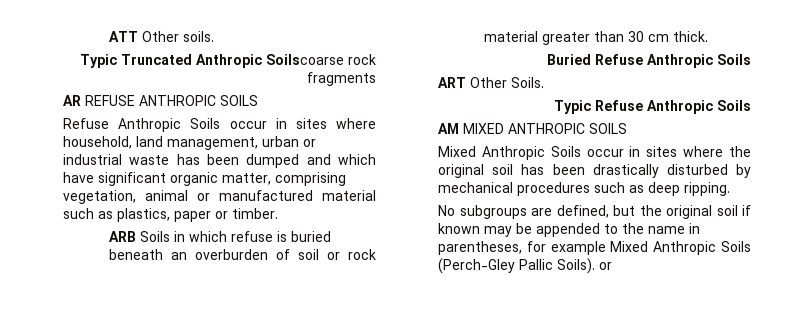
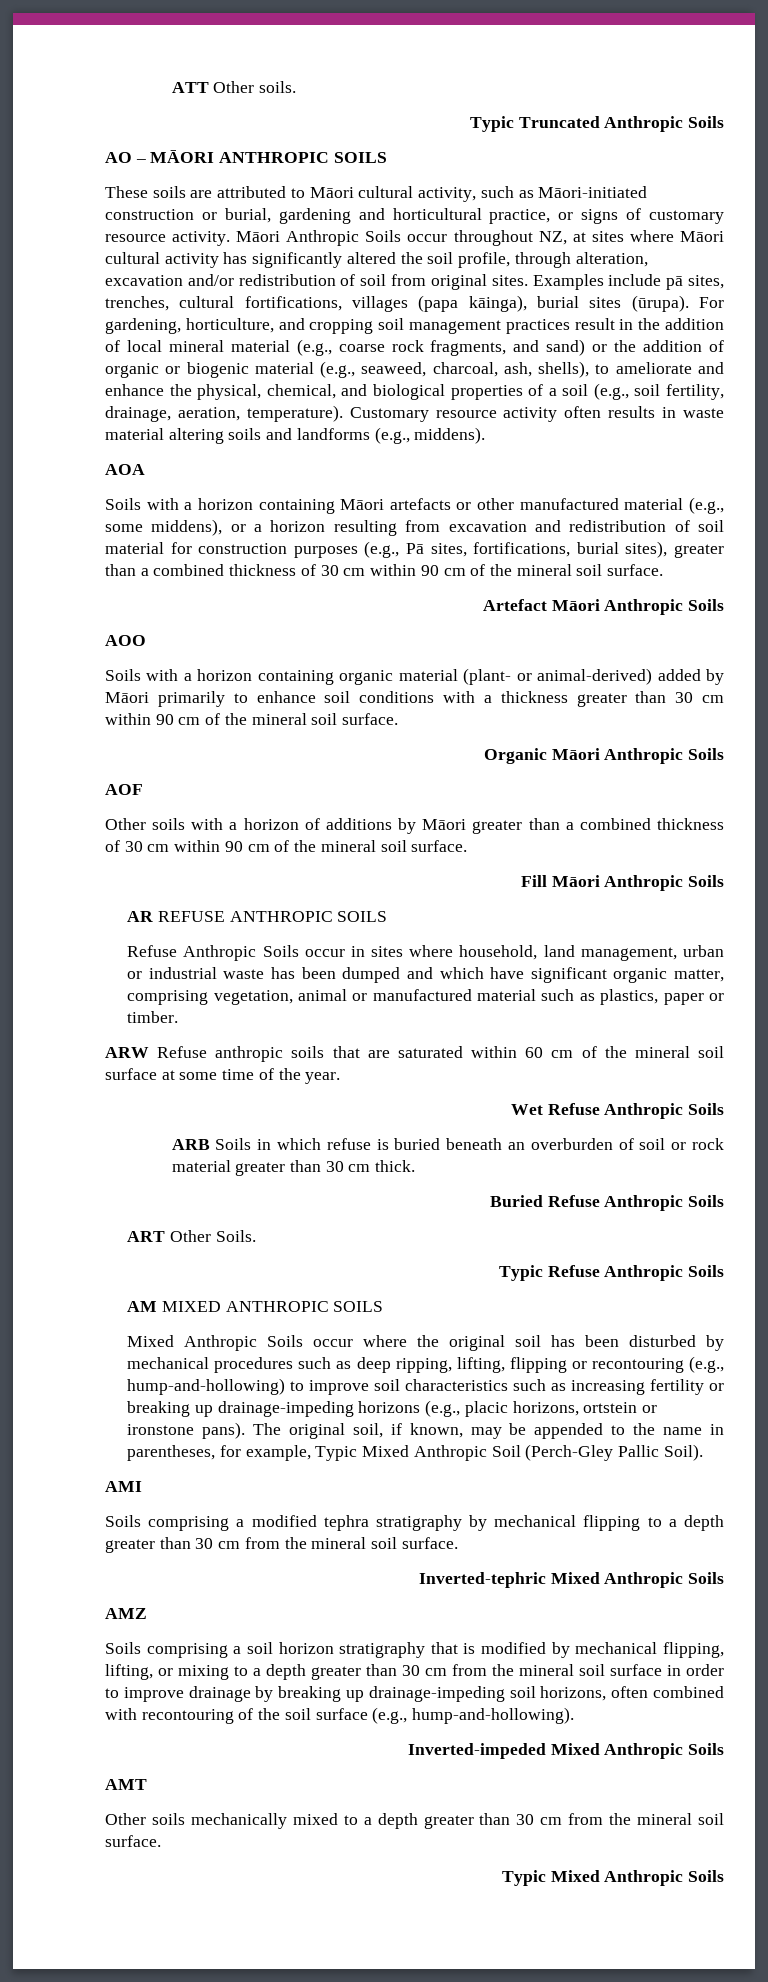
- Typic Truncated Anthropic Soilscoarse rock fragments
+ Typic Truncated Anthropic Soils
+ AO – MĀORI ANTHROPIC SOILS
+ These soils are attributed to Māori cultural activity, such as Māori-initiated construction or burial, gardening and horticultural practice, or signs of customary resource activity. Māori Anthropic Soils occur throughout NZ, at sites where Māori cultural activity has significantly altered the soil profile, through alteration, excavation and/or redistribution of soil from original sites. Examples include pā sites, trenches, cultural fortifications, villages (papa kāinga), burial sites (ūrupa). For gardening, horticulture, and cropping soil management practices result in the addition of local mineral material (e.g., coarse rock fragments, and sand) or the addition of organic or biogenic material (e.g., seaweed, charcoal, ash, shells), to ameliorate and enhance the physical, chemical, and biological properties of a soil (e.g., soil fertility, drainage, aeration, temperature). Customary resource activity often results in waste material altering soils and landforms (e.g., middens).
+ AOA
+ Soils with a horizon containing Māori artefacts or other manufactured material (e.g., some middens), or a horizon resulting from excavation and redistribution of soil material for construction purposes (e.g., Pā sites, fortifications, burial sites), greater than a combined thickness of 30 cm within 90 cm of the mineral soil surface.
+ Artefact Māori Anthropic Soils
+ AOO
+ Soils with a horizon containing organic material (plant- or animal-derived) added by Māori primarily to enhance soil conditions with a thickness greater than 30 cm within 90 cm of the mineral soil surface.
+ Organic Māori Anthropic Soils
+ AOF
+ Other soils with a horizon of additions by Māori greater than a combined thickness of 30 cm within 90 cm of the mineral soil surface.
+ Fill Māori Anthropic Soils
+ ARW Refuse anthropic soils that are saturated within 60 cm of the mineral soil surface at some time of the year.
+ Wet Refuse Anthropic Soils
- Mixed Anthropic Soils occur in sites where the original soil has been drastically disturbed by mechanical procedures such as deep ripping.
- No subgroups are defined, but the original soil if known may be appended to the name in parentheses, for example Mixed Anthropic Soils (Perch-Gley Pallic Soils). or
+ Mixed Anthropic Soils occur where the original soil has been disturbed by mechanical procedures such as deep ripping, lifting, flipping or recontouring (e.g., hump-and-hollowing) to improve soil characteristics such as increasing fertility or breaking up drainage-impeding horizons (e.g., placic horizons, ortstein or ironstone pans). The original soil, if known, may be appended to the name in parentheses, for example, Typic Mixed Anthropic Soil (Perch-Gley Pallic Soil).
+ AMI
+ Soils comprising a modified tephra stratigraphy by mechanical flipping to a depth greater than 30 cm from the mineral soil surface.
+ Inverted-tephric Mixed Anthropic Soils
+ AMZ
+ Soils comprising a soil horizon stratigraphy that is modified by mechanical flipping, lifting, or mixing to a depth greater than 30 cm from the mineral soil surface in order to improve drainage by breaking up drainage-impeding soil horizons, often combined with recontouring of the soil surface (e.g., hump-and-hollowing).
+ Inverted-impeded Mixed Anthropic Soils
+ AMT
+ Other soils mechanically mixed to a depth greater than 30 cm from the mineral soil surface.
+ Typic Mixed Anthropic Soils

